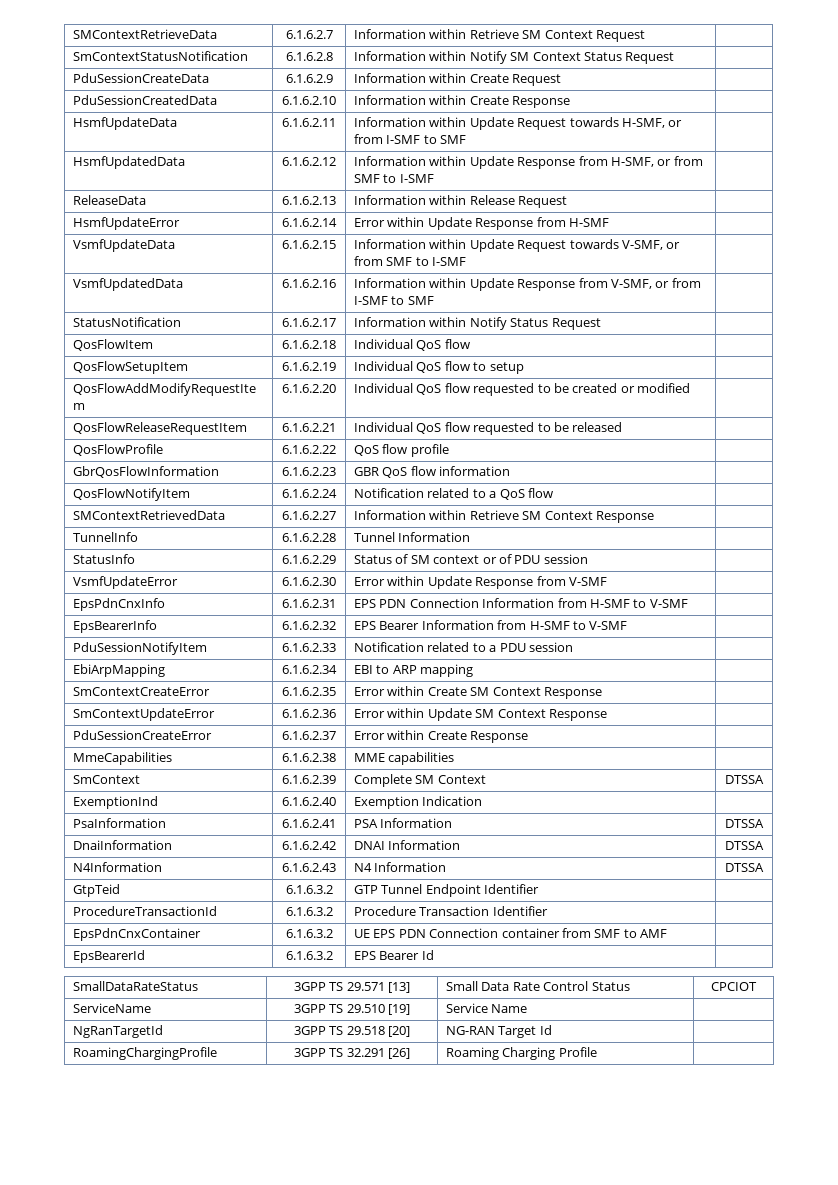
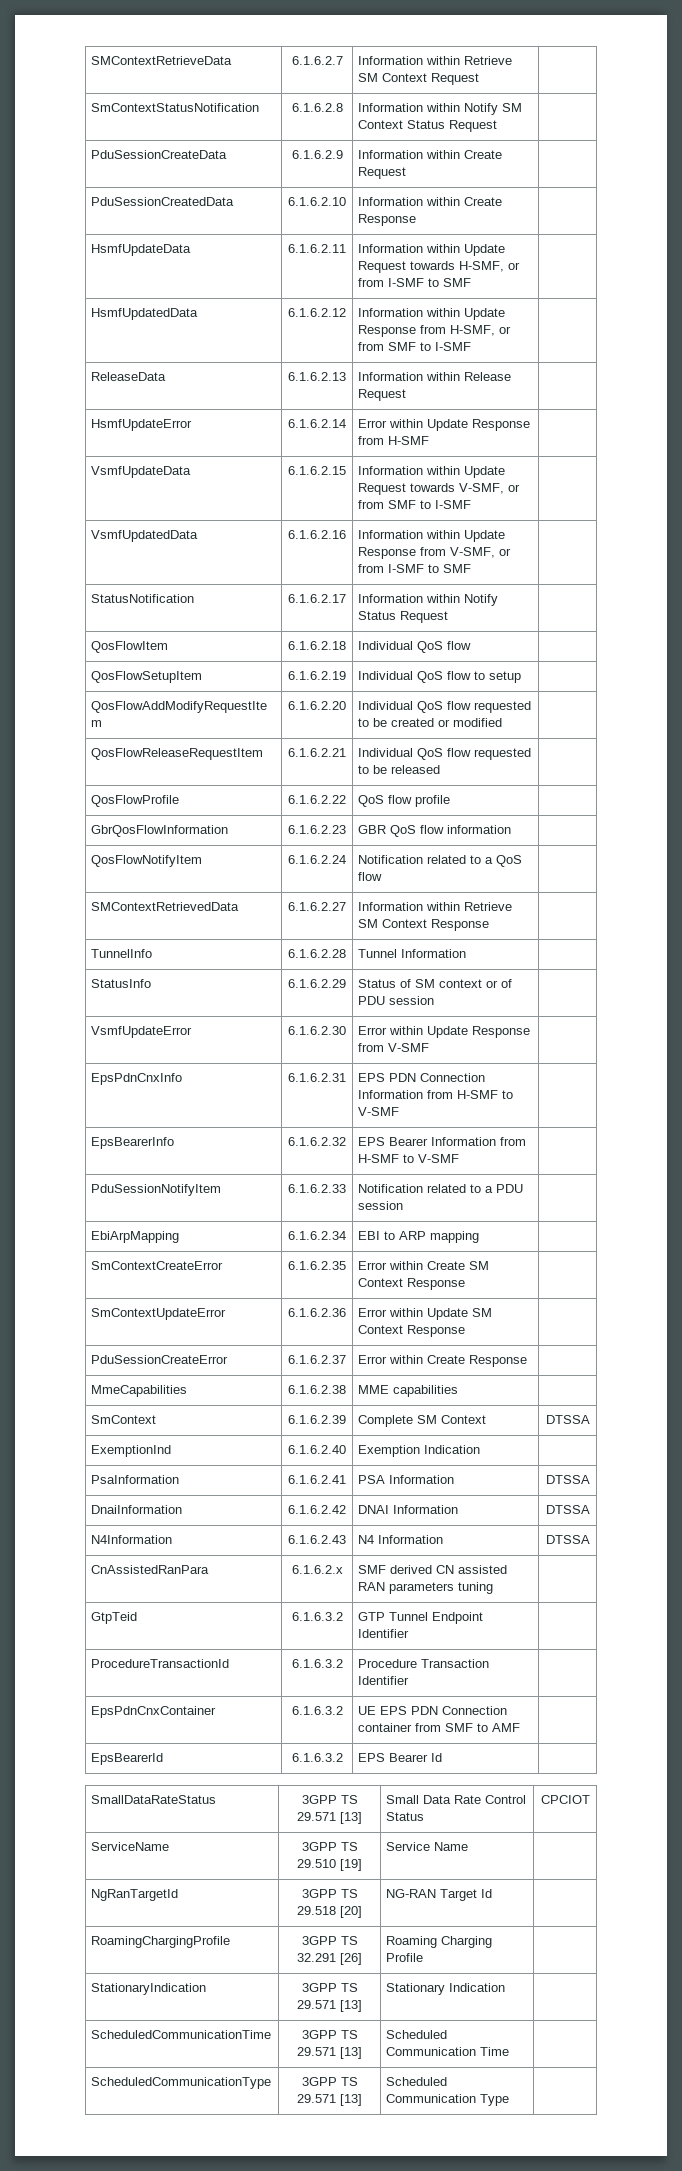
+ CnAssistedRanPara | 6.1.6.2.x | SMF derived CN assisted RAN parameters tuning |
+ StationaryIndication | 3GPP TS 29.571 [13] | Stationary Indication |
+ ScheduledCommunicationTime | 3GPP TS 29.571 [13] | Scheduled Communication Time |
+ ScheduledCommunicationType | 3GPP TS 29.571 [13] | Scheduled Communication Type |

